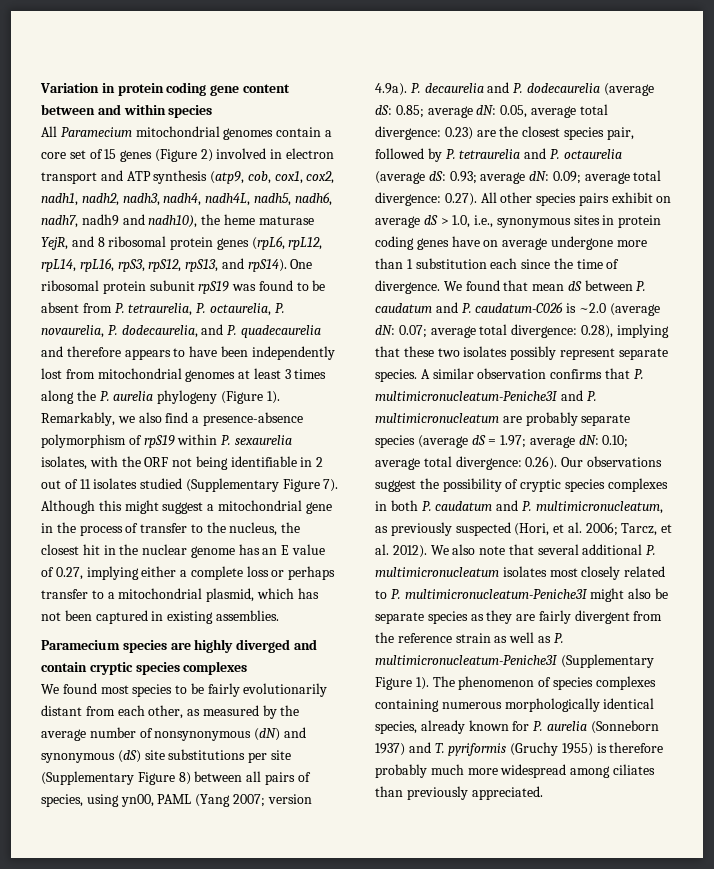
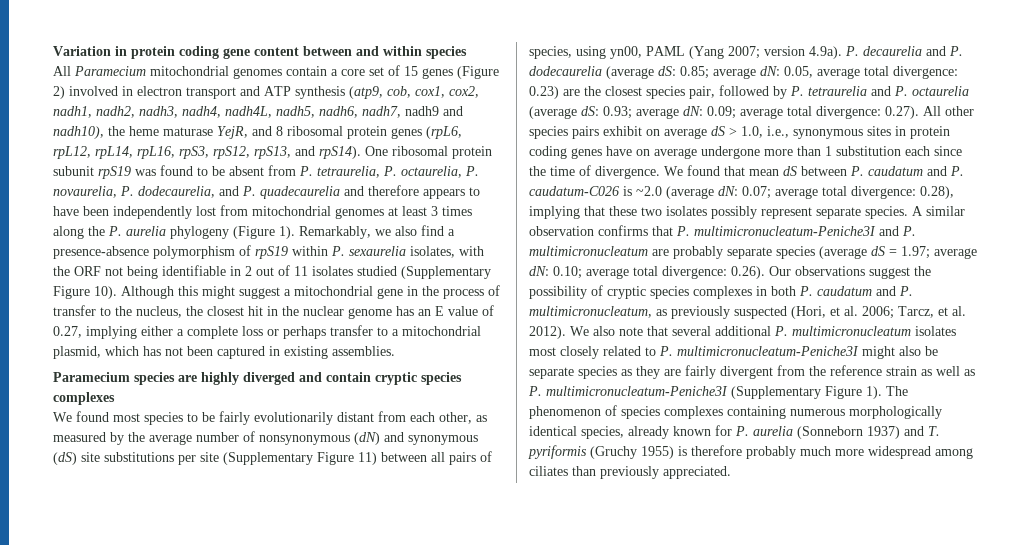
- Remarkably, we also find a presence-absence polymorphism of rpS19 within P. sexaurelia isolates, with the ORF not being identifiable in 2 out of 11 isolates studied (Supplementary Figure 7).
+ Remarkably, we also find a presence-absence polymorphism of rpS19 within P. sexaurelia isolates, with the ORF not being identifiable in 2 out of 11 isolates studied (Supplementary Figure 10).
- We found most species to be fairly evolutionarily distant from each other, as measured by the average number of nonsynonymous (dN) and synonymous (dS) site substitutions per site (Supplementary Figure 8) between all pairs of species, using yn00, PAML (Yang 2007;
+ We found most species to be fairly evolutionarily distant from each other, as measured by the average number of nonsynonymous (dN) and synonymous (dS) site substitutions per site (Supplementary Figure 11) between all pairs of species, using yn00, PAML (Yang 2007;

